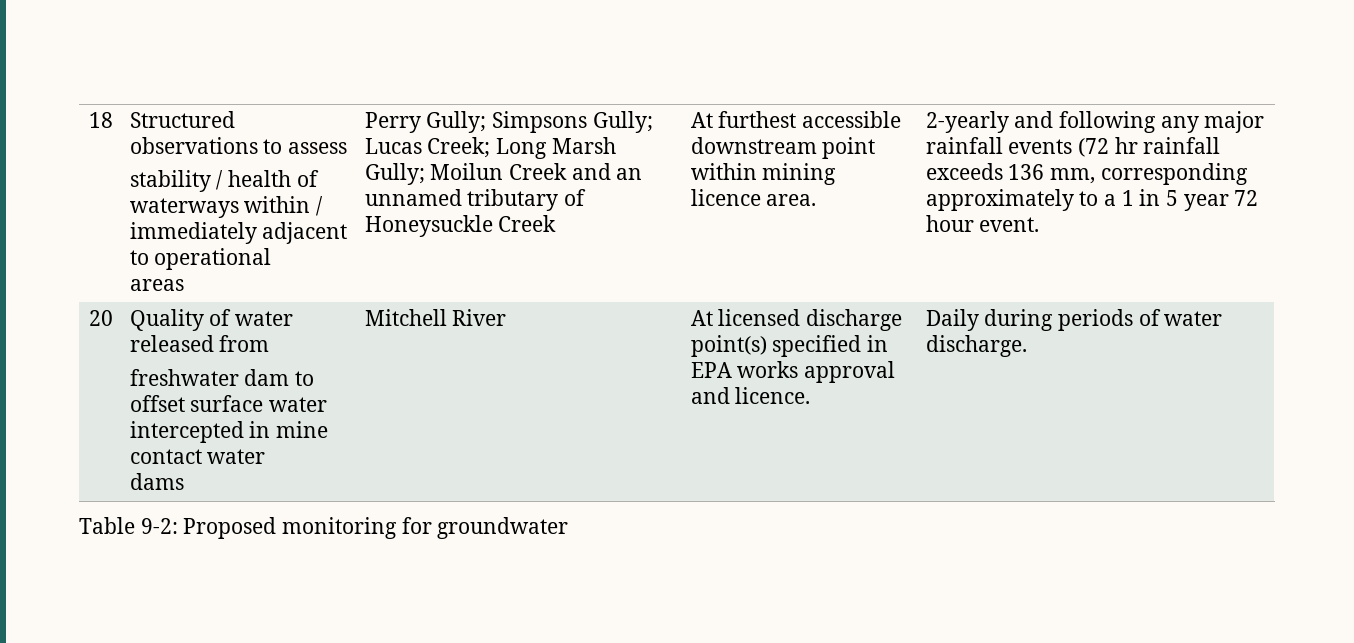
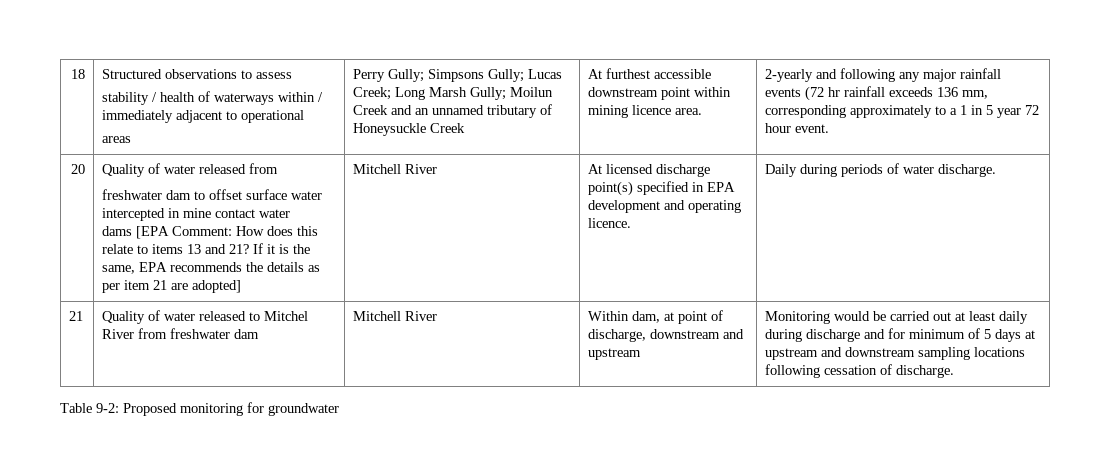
- dams
+ dams [EPA Comment: How does this relate to items 13 and 21? If it is the same, EPA recommends the details as per item 21 are adopted]
- At licensed discharge point(s) specified in EPA works approval and licence.
+ At licensed discharge point(s) specified in EPA development and operating licence.
+ 21 | Quality of water released to Mitchel River from freshwater dam | Mitchell River | Within dam, at point of discharge, downstream and upstream | Monitoring would be carried out at least daily during discharge and for minimum of 5 days at upstream and downstream sampling locations following cessation of discharge.

